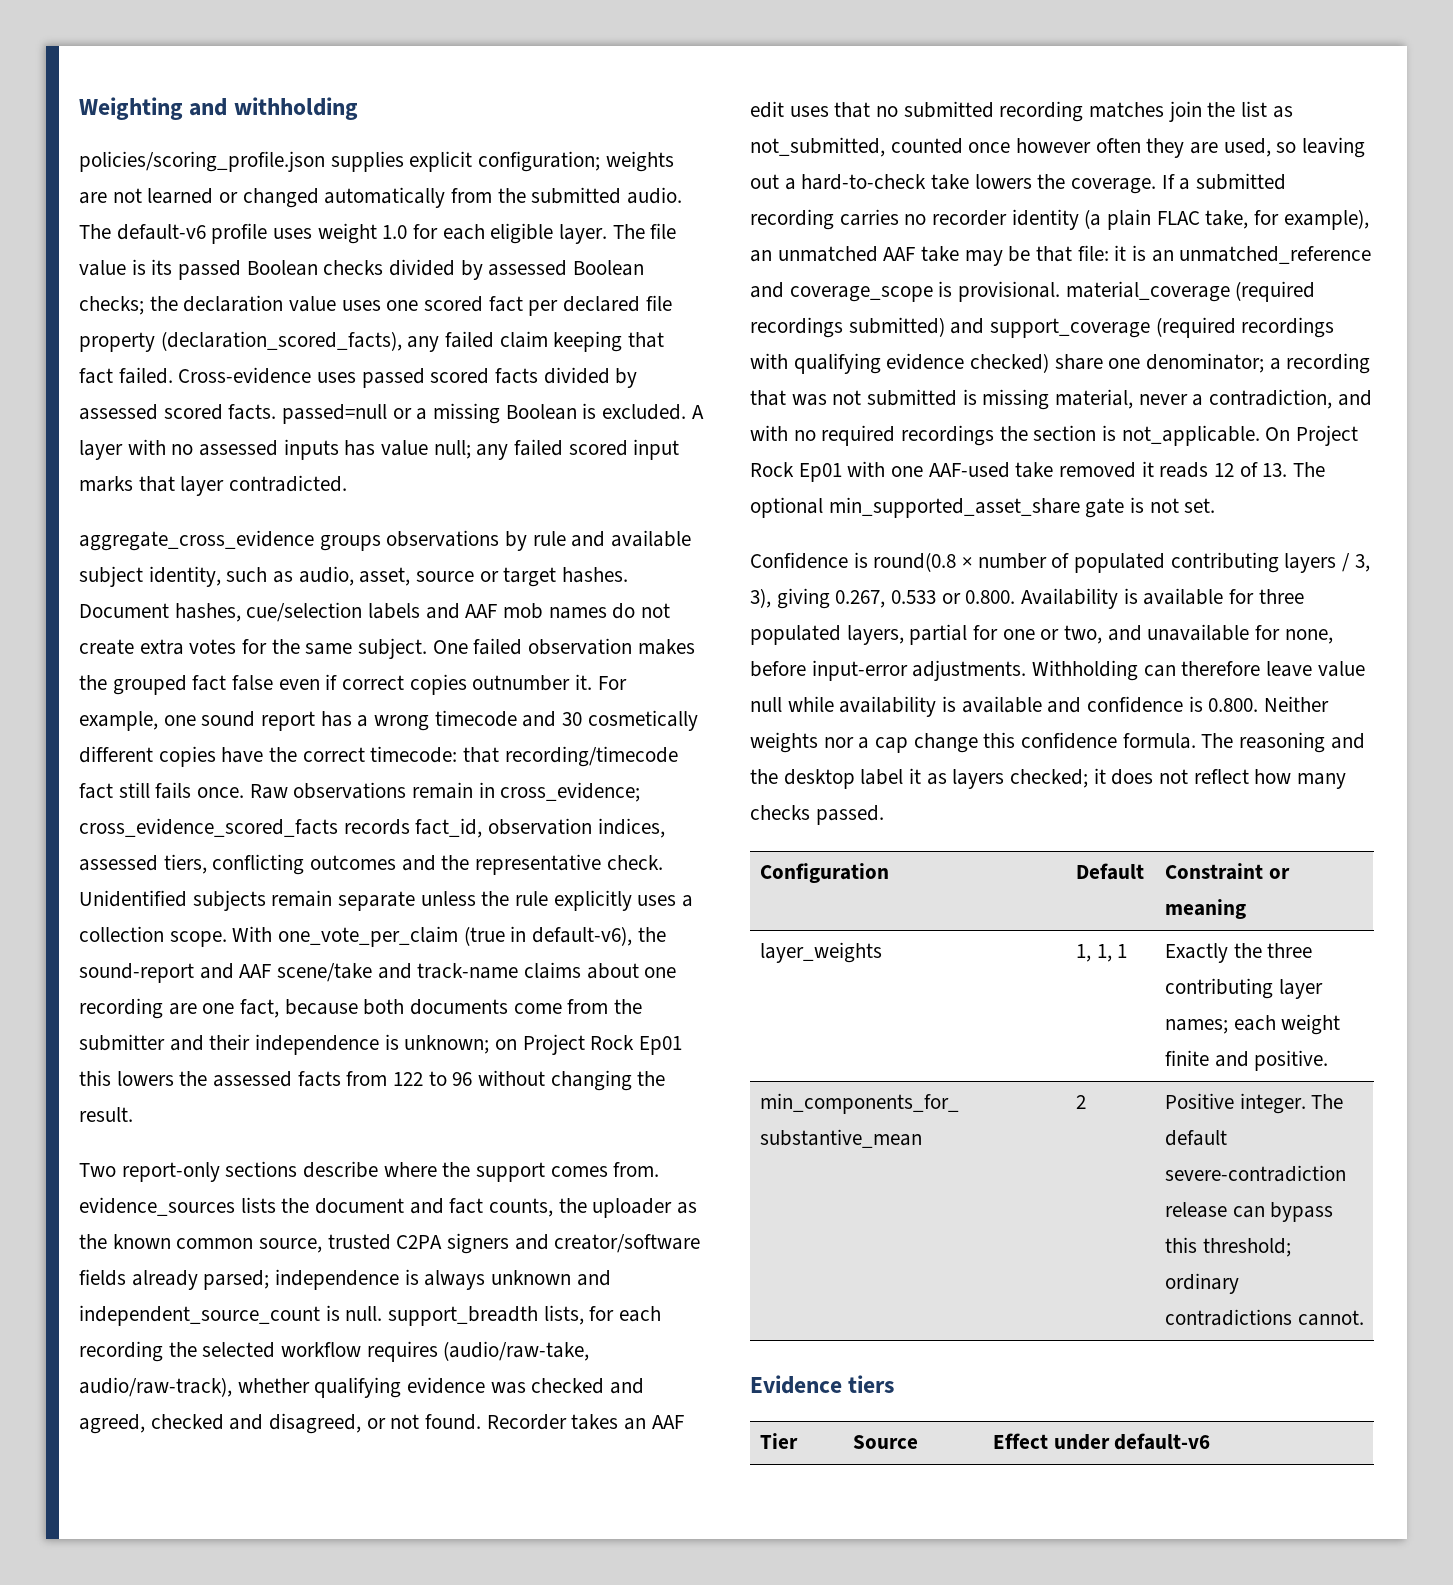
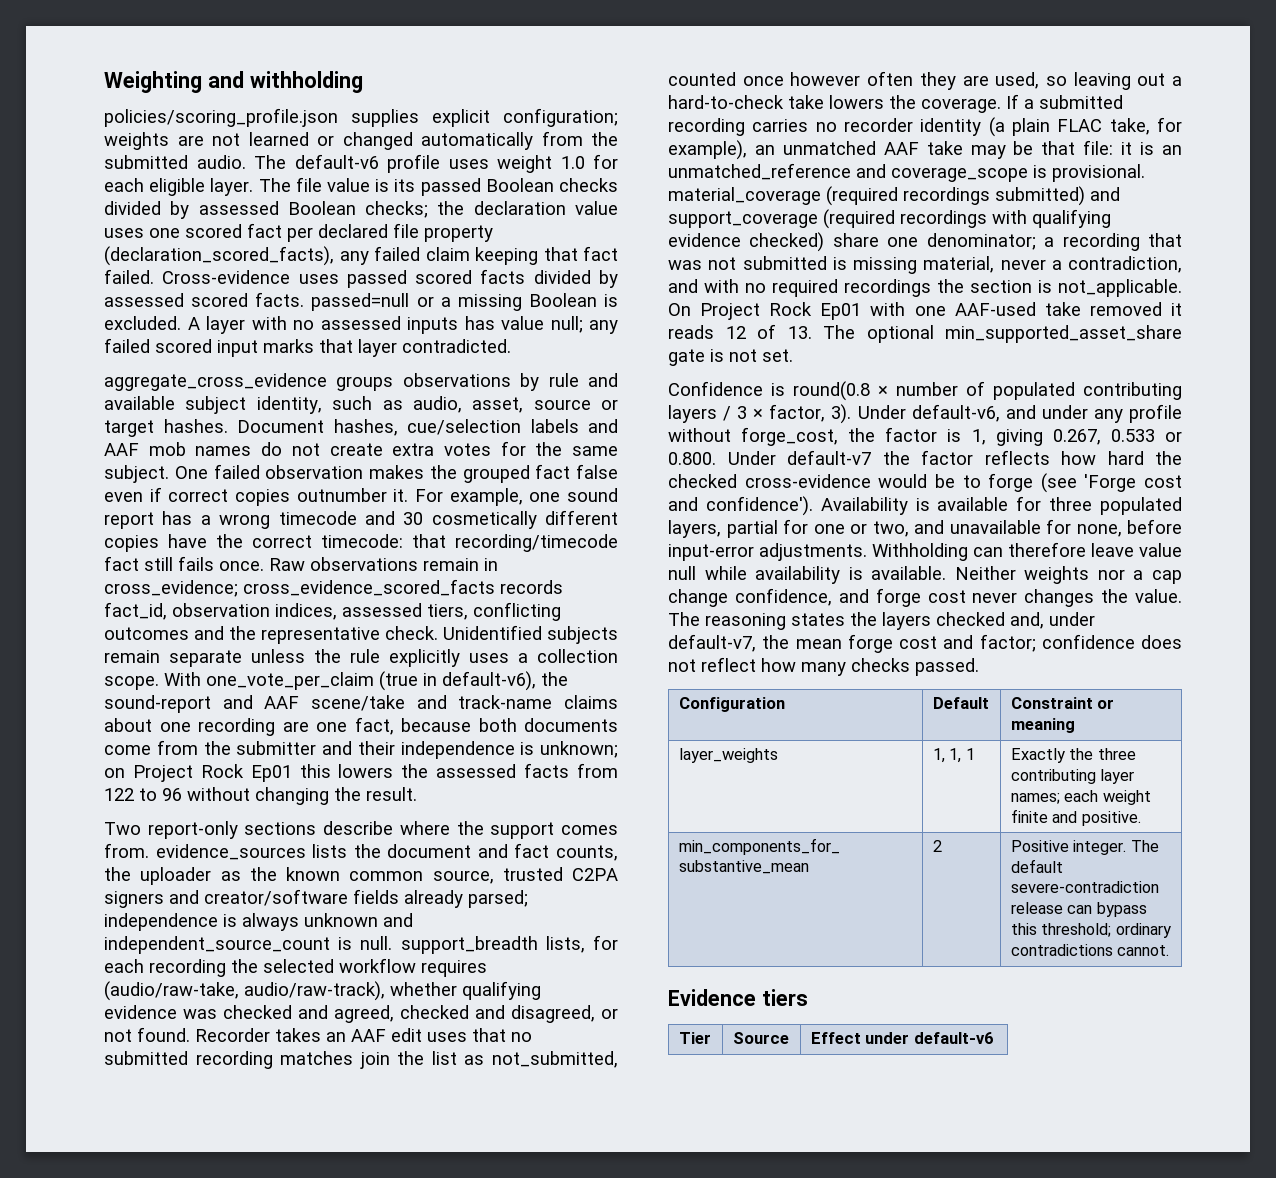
- Confidence is round(0.8 × number of populated contributing layers / 3, 3), giving 0.267, 0.533 or 0.800. Availability is available for three populated layers, partial for one or two, and unavailable for none, before input-error adjustments.
+ Confidence is round(0.8 × number of populated contributing layers / 3 × factor, 3). Under default-v6, and under any profile without forge_cost, the factor is 1, giving 0.267, 0.533 or 0.800. Under default-v7 the factor reflects how hard the checked cross-evidence would be to forge (see 'Forge cost and confidence'). Availability is available for three populated layers, partial for one or two, and unavailable for none, before input-error adjustments.
- Withholding can therefore leave value null while availability is available and confidence is 0.800. Neither weights nor a cap change this confidence formula. The reasoning and the desktop label it as layers checked; it does not reflect how many checks passed.
+ Withholding can therefore leave value null while availability is available. Neither weights nor a cap change confidence, and forge cost never changes the value. The reasoning states the layers checked and, under default-v7, the mean forge cost and factor; confidence does not reflect how many checks passed.

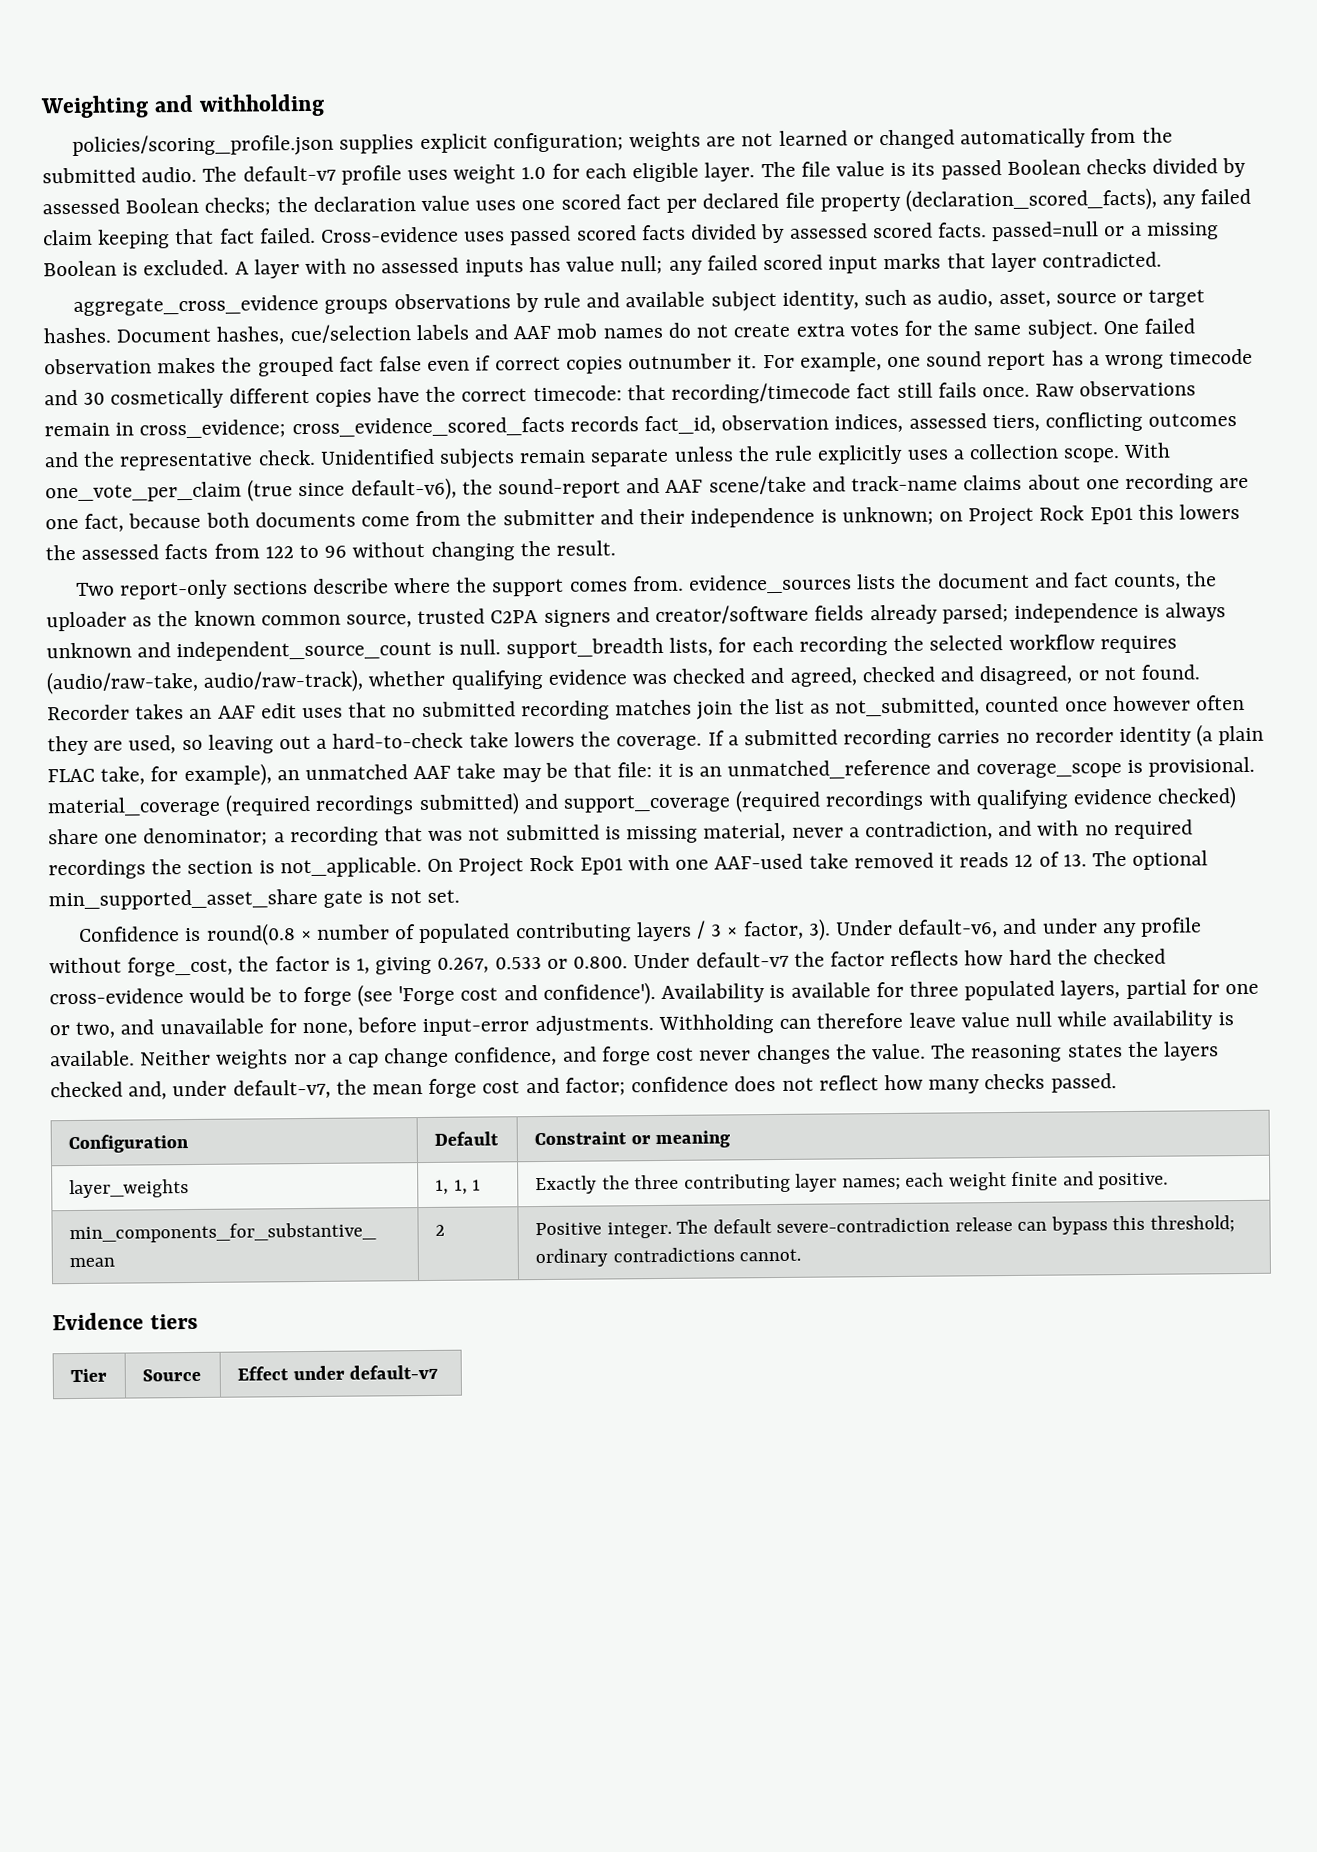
- The default-v6 profile uses weight 1.0 for each eligible layer.
+ The default-v7 profile uses weight 1.0 for each eligible layer.
- With one_vote_per_claim (true in default-v6), the sound-report and AAF scene/take and track-name claims about one recording are one fact, because both documents come from the submitter and their independence is unknown; on Project Rock Ep01 this lowers the assessed facts from 122 to 96 without changing the result.
+ With one_vote_per_claim (true since default-v6), the sound-report and AAF scene/take and track-name claims about one recording are one fact, because both documents come from the submitter and their independence is unknown; on Project Rock Ep01 this lowers the assessed facts from 122 to 96 without changing the result.
- Tier | Source | Effect under default-v6
+ Tier | Source | Effect under default-v7

